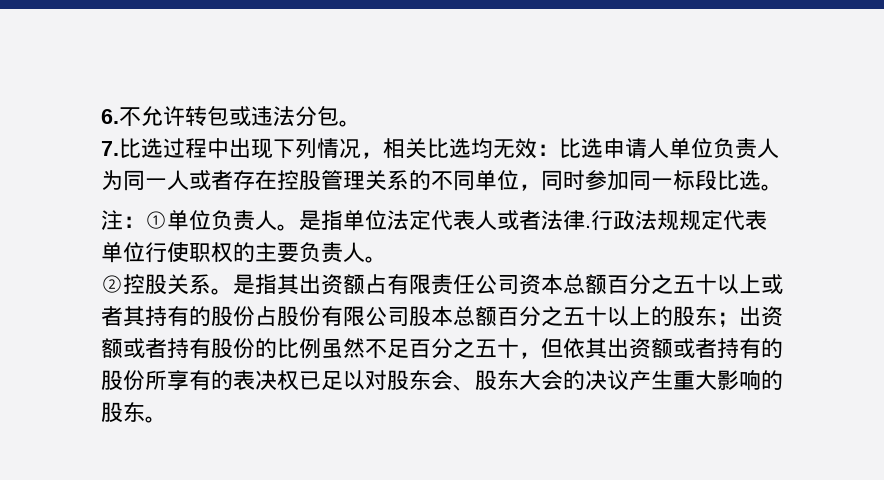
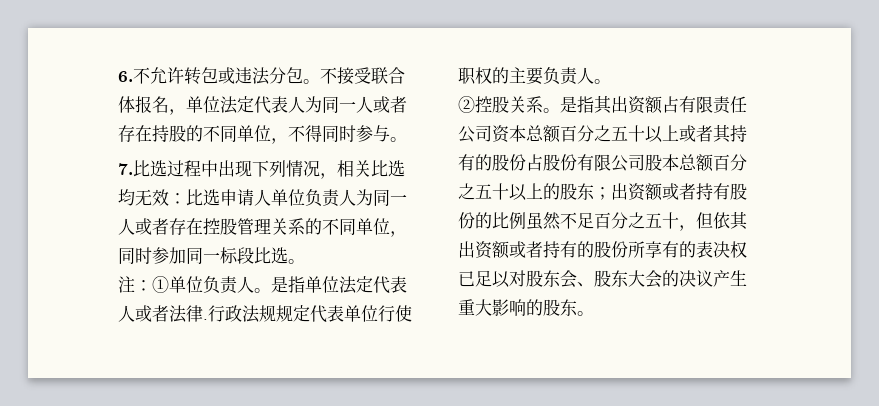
+ 不接受联合体报名，单位法定代表人为同一人或者存在持股的不同单位，不得同时参与。

